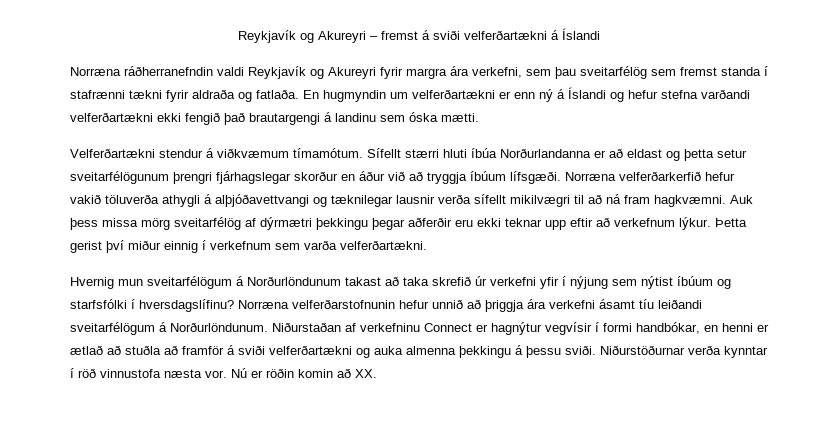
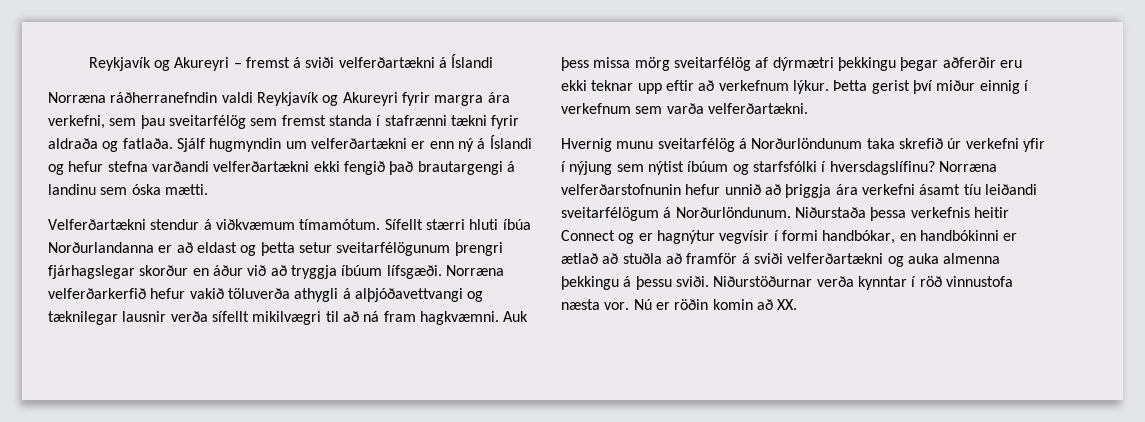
- En hugmyndin um velferðartækni er enn ný á Íslandi og hefur stefna varðandi velferðartækni ekki fengið það brautargengi á landinu sem óska mætti.
+ Sjálf hugmyndin um velferðartækni er enn ný á Íslandi og hefur stefna varðandi velferðartækni ekki fengið það brautargengi á landinu sem óska mætti.
- Hvernig mun sveitarfélögum á Norðurlöndunum takast að taka skrefið úr verkefni yfir í nýjung sem nýtist íbúum og starfsfólki í hversdagslífinu?
+ Hvernig munu sveitarfélög á Norðurlöndunum taka skrefið úr verkefni yfir í nýjung sem nýtist íbúum og starfsfólki í hversdagslífinu?
- Niðurstaðan af verkefninu Connect er hagnýtur vegvísir í formi handbókar, en henni er ætlað að stuðla að framför á sviði velferðartækni og auka almenna þekkingu á þessu sviði.
+ Niðurstaða þessa verkefnis heitir Connect og er hagnýtur vegvísir í formi handbókar, en handbókinni er ætlað að stuðla að framför á sviði velferðartækni og auka almenna þekkingu á þessu sviði.

